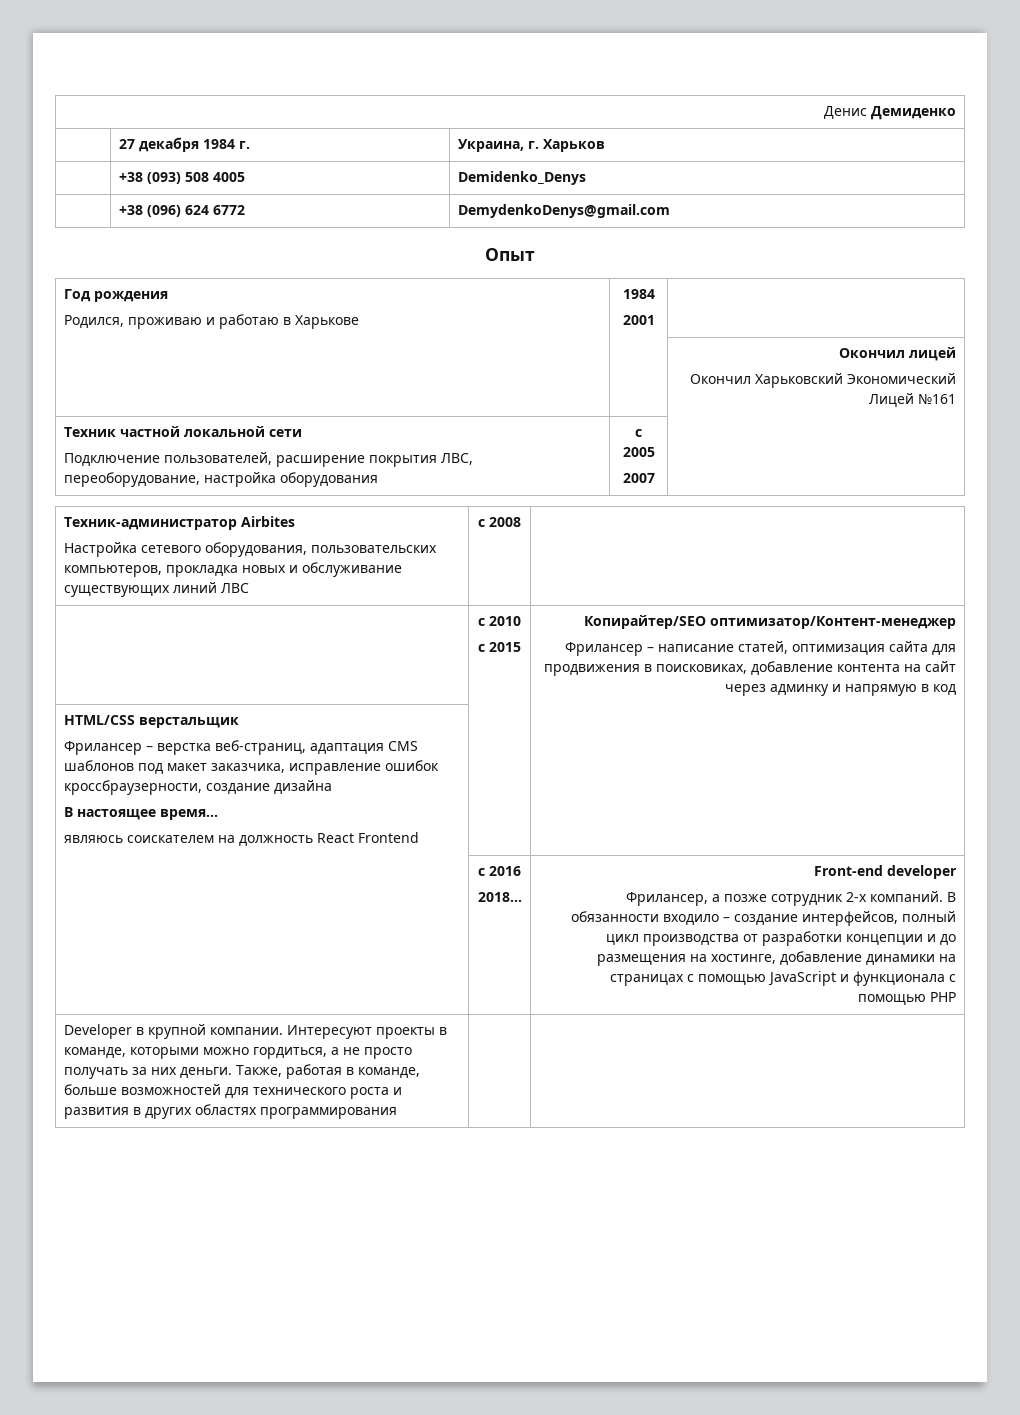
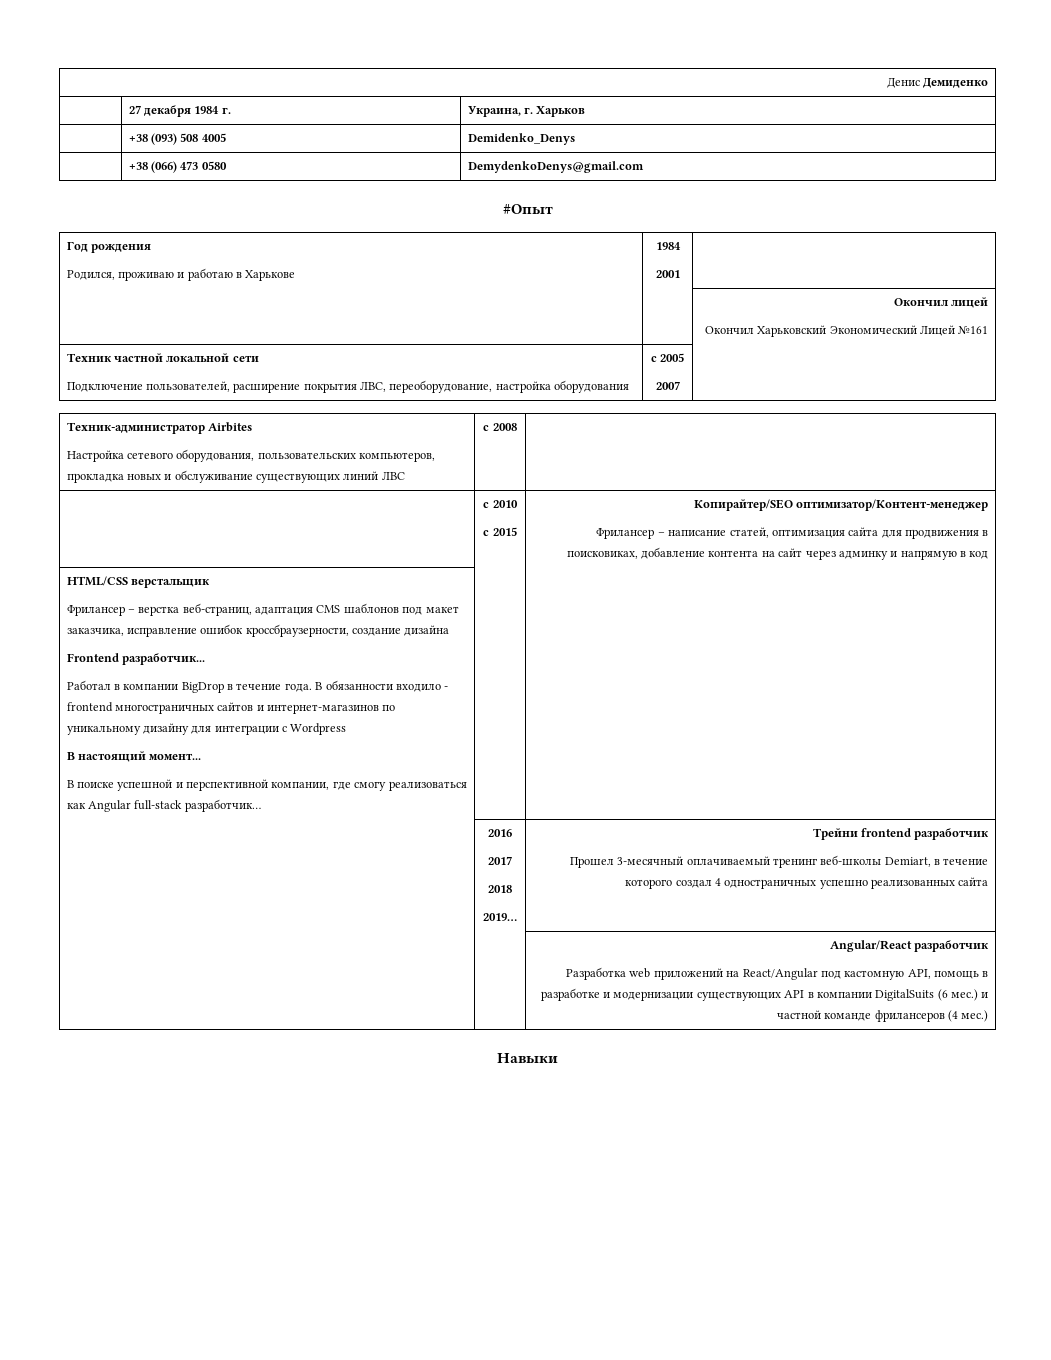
- | +38 (096) 624 6772 | DemydenkoDenys@gmail.com
+ | +38 (066) 473 0580 | DemydenkoDenys@gmail.com
- Опыт
+ #Опыт
- В настоящее время...
- являюсь соискателем на должность React Frontend | |
- | с 2016
- 2018… | Front-end developer
- Фрилансер, а позже сотрудник 2-х компаний. В обязанности входило – создание интерфейсов, полный цикл производства от разработки концепции и до размещения на хостинге, добавление динамики на страницах с помощью JavaScript и функционала с помощью PHP
- Developer в крупной компании. Интересуют проекты в команде, которыми можно гордиться, а не просто получать за них деньги. Также, работая в команде, больше возможностей для технического роста и развития в других областях программирования | |
+ Frontend разработчик...
+ Работал в компании BigDrop в течение года. В обязанности входило - frontend многостраничных сайтов и интернет-магазинов по уникальному дизайну для интеграции с Wordpress
+ В настоящий момент...
+ В поиске успешной и перспективной компании, где смогу реализоваться как Angular full-stack разработчик… | |
+ | 2016
+ 2017
+ 2018
+ 2019… | Трейни frontend разработчик
+ Прошел 3-месячный оплачиваемый тренинг веб-школы Demiart, в течение которого создал 4 одностраничных успешно реализованных сайта
+ | | Angular/React разработчик
+ Разработка web приложений на React/Angular под кастомную API, помощь в разработке и модернизации существующих API в компании DigitalSuits (6 мес.) и частной командe фрилансеров (4 мес.)
+ Навыки

